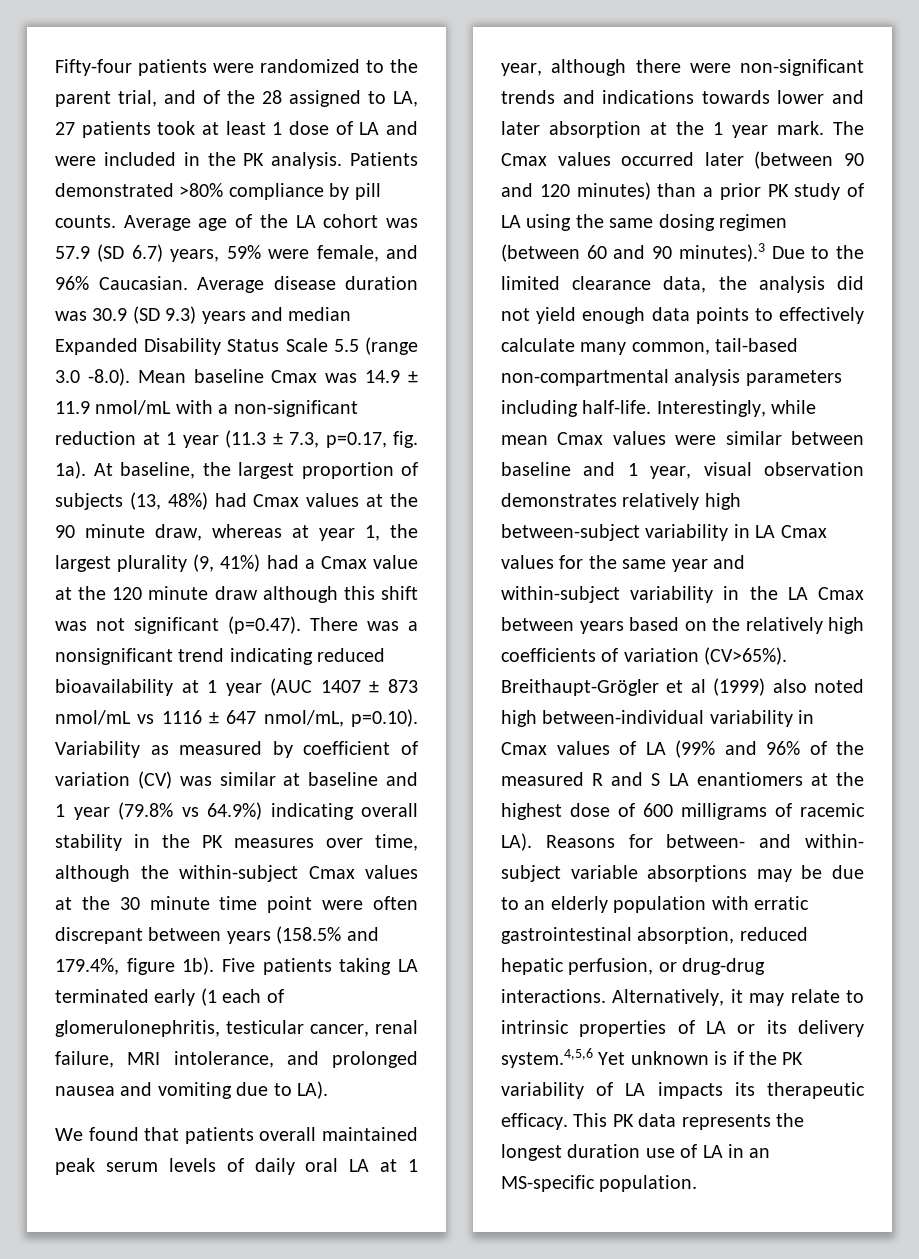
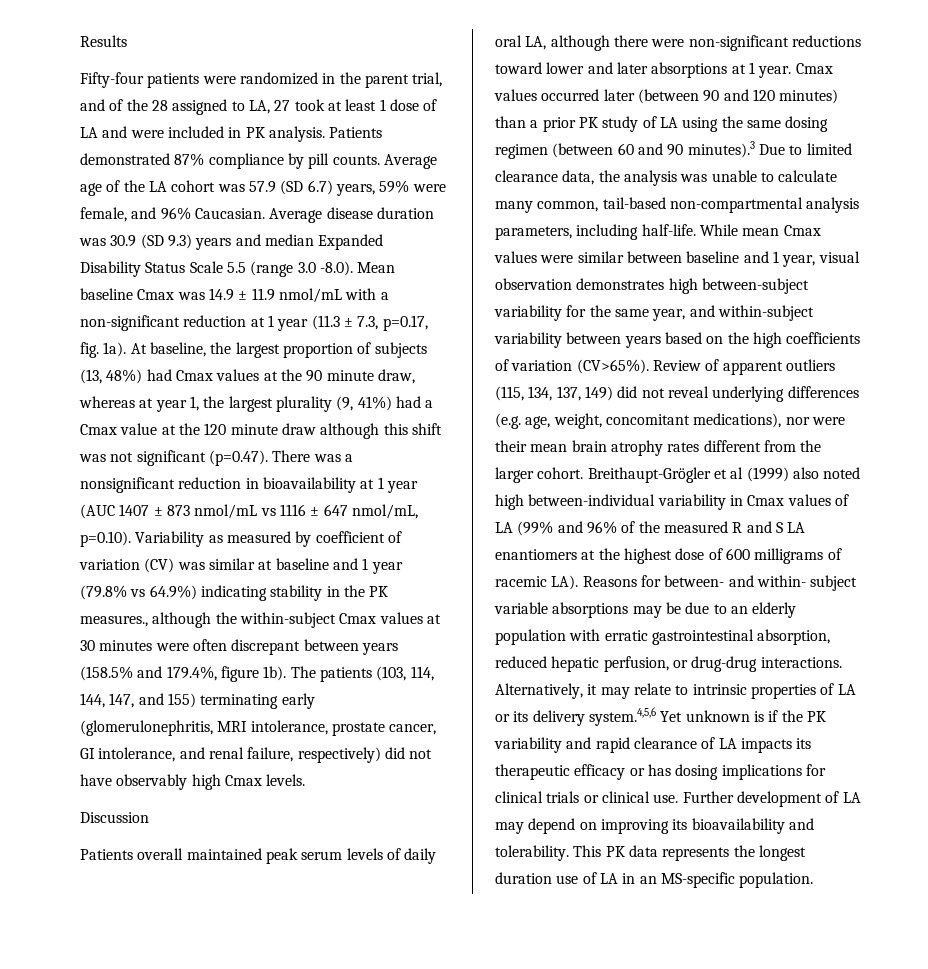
+ Results
- Fifty-four patients were randomized to the parent trial, and of the 28 assigned to LA, 27 patients took at least 1 dose of LA and were included in the PK analysis.
+ Fifty-four patients were randomized in the parent trial, and of the 28 assigned to LA, 27 took at least 1 dose of LA and were included in PK analysis.
- Patients demonstrated >80% compliance by pill counts.
+ Patients demonstrated 87% compliance by pill counts.
- At baseline, the largest proportion of subjects (13, 48%) had Cmax values at the 90 minute draw, whereas at year 1, the largest plurality (9, 41%) had a Cmax value at the 120 minute draw although this shift was not significant (p=0.47). There was a nonsignificant trend indicating reduced bioavailability at 1 year (AUC 1407 ± 873 nmol/mL vs 1116 ± 647 nmol/mL, p=0.10). Variability as measured by coefficient of variation (CV) was similar at baseline and 1 year (79.8% vs 64.9%) indicating overall stability in the PK measures over time, although the within-subject Cmax values at the 30 minute time point were often discrepant between years (158.5% and 179.4%, figure 1b).
+ At baseline, the largest proportion of subjects (13, 48%) had Cmax values at the 90 minute draw, whereas at year 1, the largest plurality (9, 41%) had a Cmax value at the 120 minute draw although this shift was not significant (p=0.47). There was a nonsignificant reduction in bioavailability at 1 year (AUC 1407 ± 873 nmol/mL vs 1116 ± 647 nmol/mL, p=0.10). Variability as measured by coefficient of variation (CV) was similar at baseline and 1 year (79.8% vs 64.9%) indicating stability in the PK measures., although the within-subject Cmax values at 30 minutes were often discrepant between years (158.5% and 179.4%, figure 1b).
- Five patients taking LA terminated early (1 each of glomerulonephritis, testicular cancer, renal failure, MRI intolerance, and prolonged nausea and vomiting due to LA).
- We found that patients overall maintained peak serum levels of daily oral LA at 1 year, although there were non-significant trends and indications towards lower and later absorption at the 1 year mark. The Cmax values occurred later (between 90 and 120 minutes) than a prior PK study of LA using the same dosing regimen (between 60 and 90 minutes).3 Due to the limited clearance data, the analysis did not yield enough data points to effectively calculate many common, tail-based non-compartmental analysis parameters including half-life.
+ The patients (103, 114, 144, 147, and 155) terminating early (glomerulonephritis, MRI intolerance, prostate cancer, GI intolerance, and renal failure, respectively) did not have observably high Cmax levels.
+ Discussion
+ Patients overall maintained peak serum levels of daily oral LA, although there were non-significant reductions toward lower and later absorptions at 1 year. Cmax values occurred later (between 90 and 120 minutes) than a prior PK study of LA using the same dosing regimen (between 60 and 90 minutes).3 Due to limited clearance data, the analysis was unable to calculate many common, tail-based non-compartmental analysis parameters, including half-life.
- Interestingly, while mean Cmax values were similar between baseline and 1 year, visual observation demonstrates relatively high between-subject variability in LA Cmax values for the same year and within-subject variability in the LA Cmax between years based on the relatively high coefficients of variation (CV>65%).
+ While mean Cmax values were similar between baseline and 1 year, visual observation demonstrates high between-subject variability for the same year, and within-subject variability between years based on the high coefficients of variation (CV>65%).
+ Review of apparent outliers (115, 134, 137, 149) did not reveal underlying differences (e.g. age, weight, concomitant medications), nor were their mean brain atrophy rates different from the larger cohort.
- Alternatively, it may relate to intrinsic properties of LA or its delivery system.4,5,6 Yet unknown is if the PK variability of LA impacts its therapeutic efficacy.
+ Alternatively, it may relate to intrinsic properties of LA or its delivery system.4,5,6 Yet unknown is if the PK variability and rapid clearance of LA impacts its therapeutic efficacy or has dosing implications for clinical trials or clinical use. Further development of LA may depend on improving its bioavailability and tolerability.

